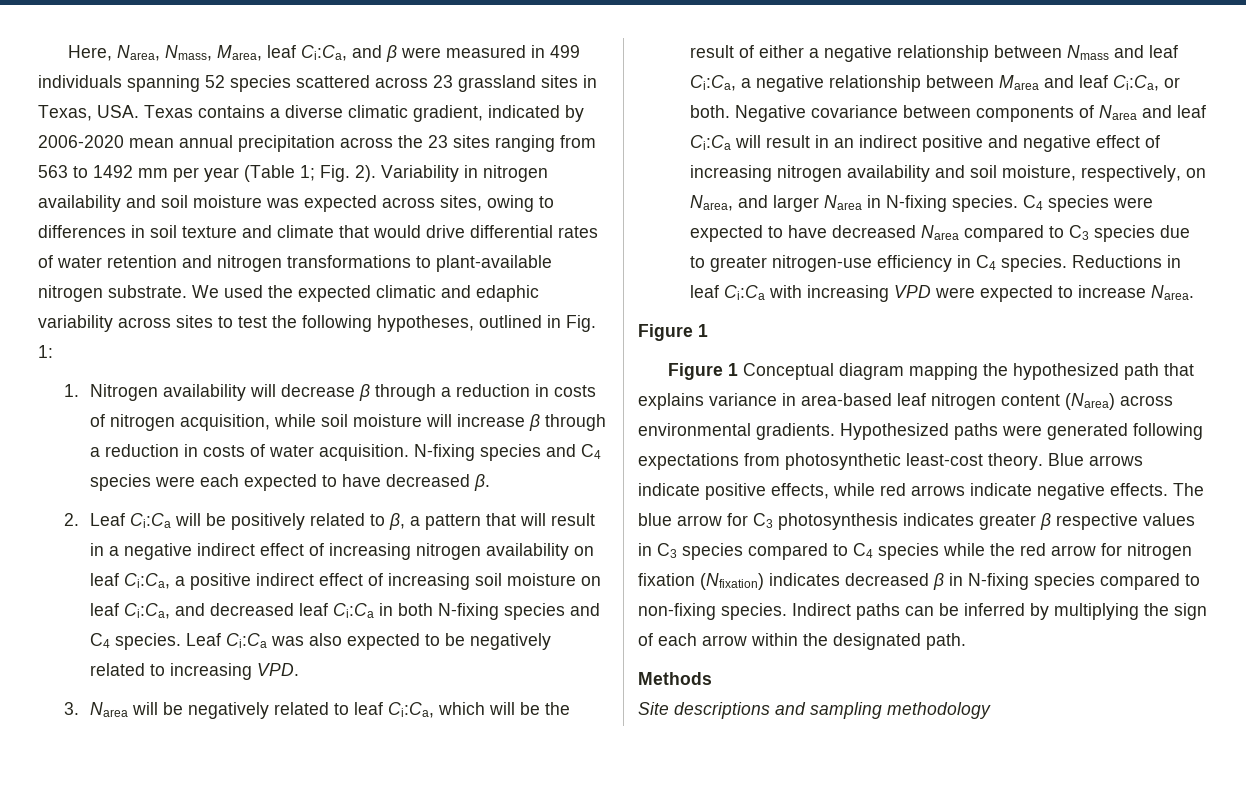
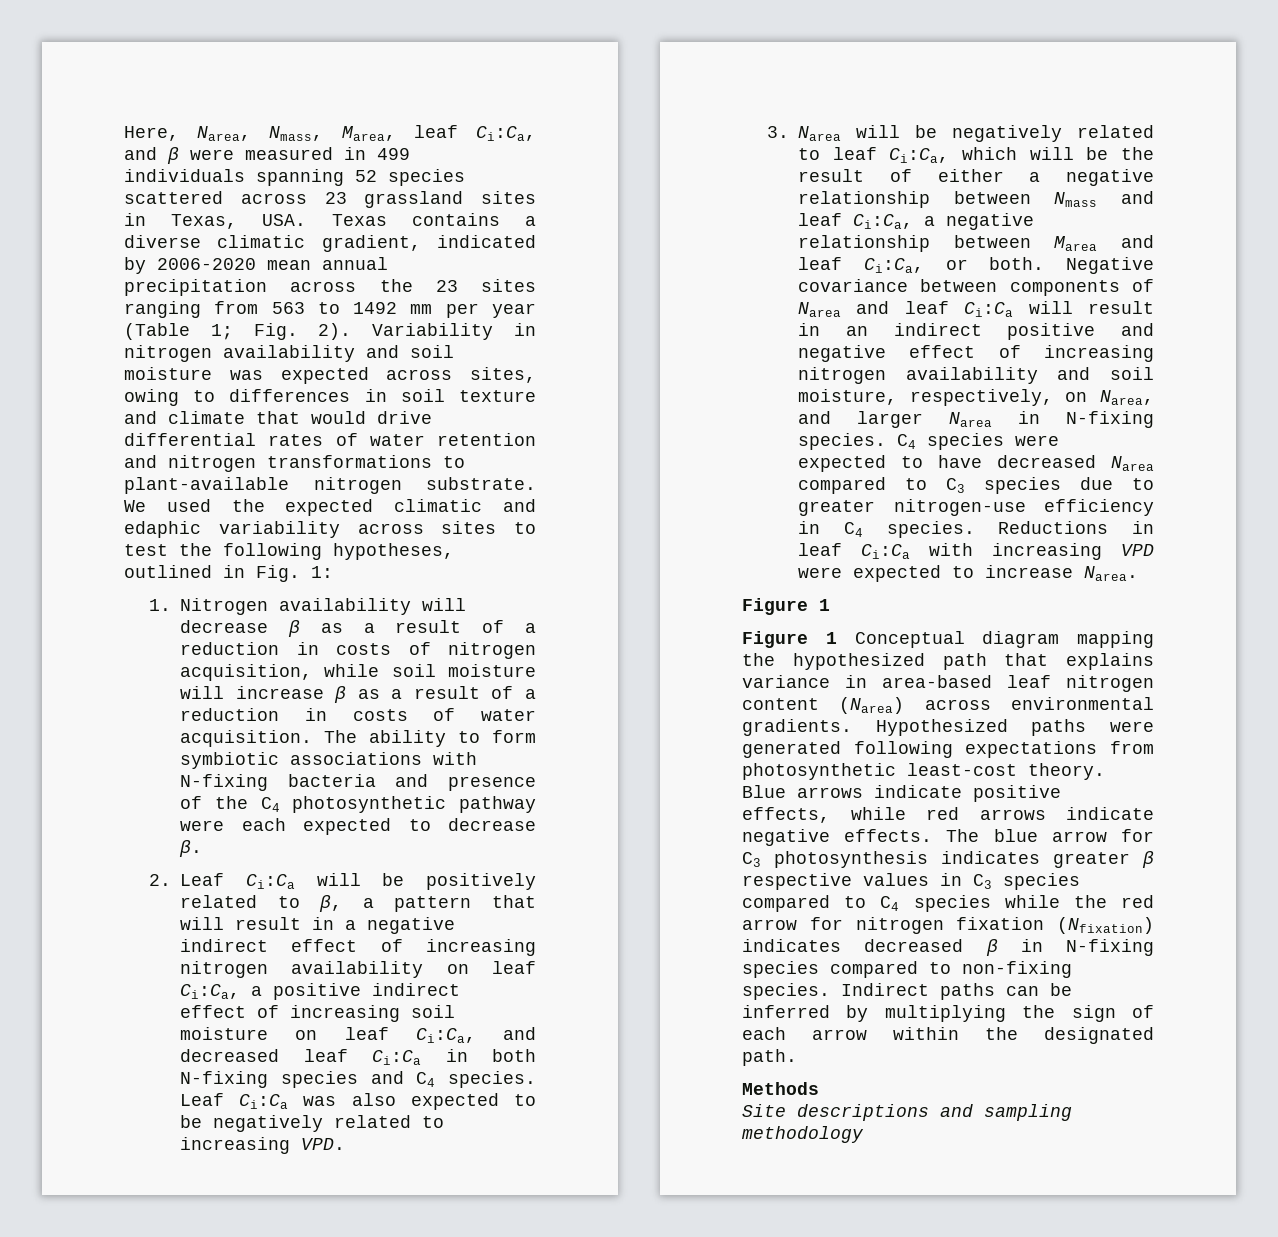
- 1. Nitrogen availability will decrease β through a reduction in costs of nitrogen acquisition, while soil moisture will increase β through a reduction in costs of water acquisition.
+ 1. Nitrogen availability will decrease β as a result of a reduction in costs of nitrogen acquisition, while soil moisture will increase β as a result of a reduction in costs of water acquisition.
- N-fixing species and C4 species were each expected to have decreased β.
+ The ability to form symbiotic associations with N-fixing bacteria and presence of the C4 photosynthetic pathway were each expected to decrease β.

